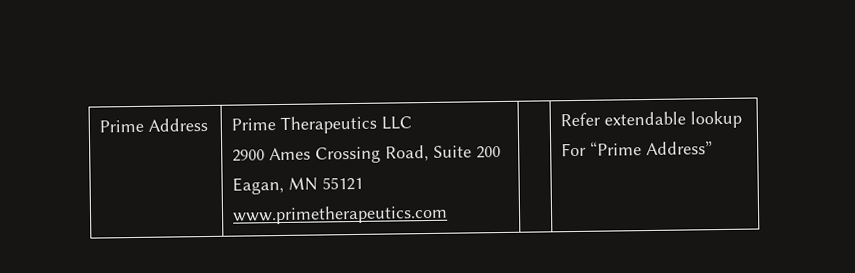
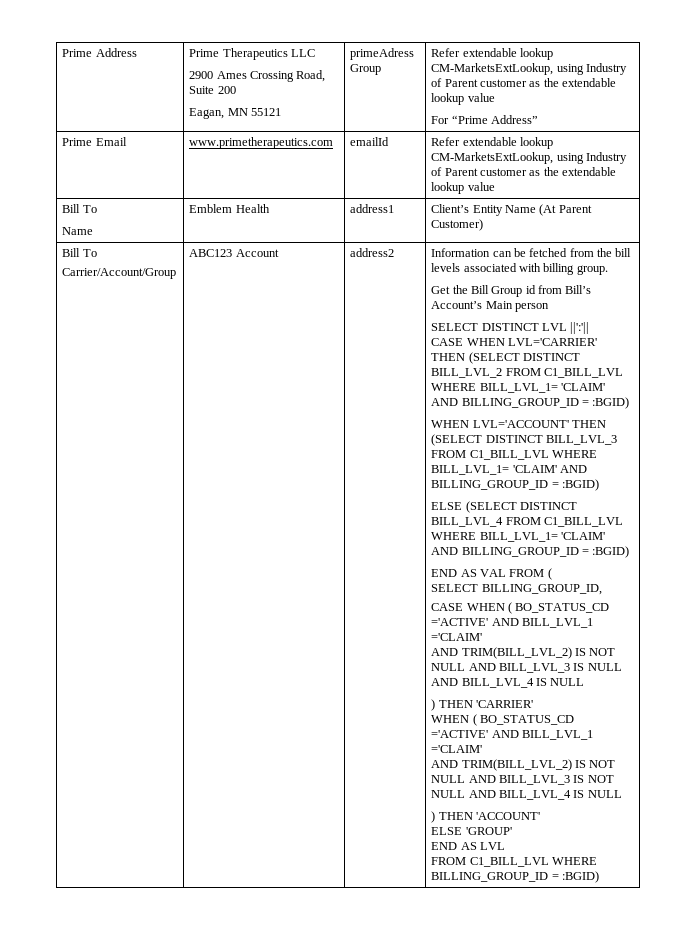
  Prime Address | Prime Therapeutics LLC
  2900 Ames Crossing Road, Suite 200
- Eagan, MN 55121
- www.primetherapeutics.com | | Refer extendable lookup
+ Eagan, MN 55121 | primeAdress Group | Refer extendable lookup CM-MarketsExtLookup, using Industry of Parent customer as the extendable lookup value
  For “Prime Address”
+ Prime Email | www.primetherapeutics.com | emailId | Refer extendable lookup CM-MarketsExtLookup, using Industry of Parent customer as the extendable lookup value
+ Bill To
+ Name | Emblem Health | address1 | Client’s Entity Name (At Parent Customer)
+ Bill To
+ Carrier/Account/Group | ABC123 Account | address2 | Information can be fetched from the bill levels associated with billing group.
+ Get the Bill Group id from Bill’s Account’s Main person
+ SELECT DISTINCT LVL ||':'||
+ CASE WHEN LVL='CARRIER' THEN (SELECT DISTINCT BILL_LVL_2 FROM C1_BILL_LVL WHERE BILL_LVL_1= 'CLAIM' AND BILLING_GROUP_ID = :BGID)
+ WHEN LVL='ACCOUNT' THEN (SELECT DISTINCT BILL_LVL_3 FROM C1_BILL_LVL WHERE BILL_LVL_1= 'CLAIM' AND BILLING_GROUP_ID = :BGID)
+ ELSE (SELECT DISTINCT BILL_LVL_4 FROM C1_BILL_LVL WHERE BILL_LVL_1= 'CLAIM' AND BILLING_GROUP_ID = :BGID)
+ END AS VAL FROM (
+ SELECT BILLING_GROUP_ID,
+ CASE WHEN ( BO_STATUS_CD ='ACTIVE' AND BILL_LVL_1 ='CLAIM'
+ AND TRIM(BILL_LVL_2) IS NOT NULL AND BILL_LVL_3 IS NULL AND BILL_LVL_4 IS NULL
+ ) THEN 'CARRIER'
+ WHEN ( BO_STATUS_CD ='ACTIVE' AND BILL_LVL_1 ='CLAIM'
+ AND TRIM(BILL_LVL_2) IS NOT NULL AND BILL_LVL_3 IS NOT NULL AND BILL_LVL_4 IS NULL
+ ) THEN 'ACCOUNT'
+ ELSE 'GROUP'
+ END AS LVL
+ FROM C1_BILL_LVL WHERE BILLING_GROUP_ID = :BGID)

